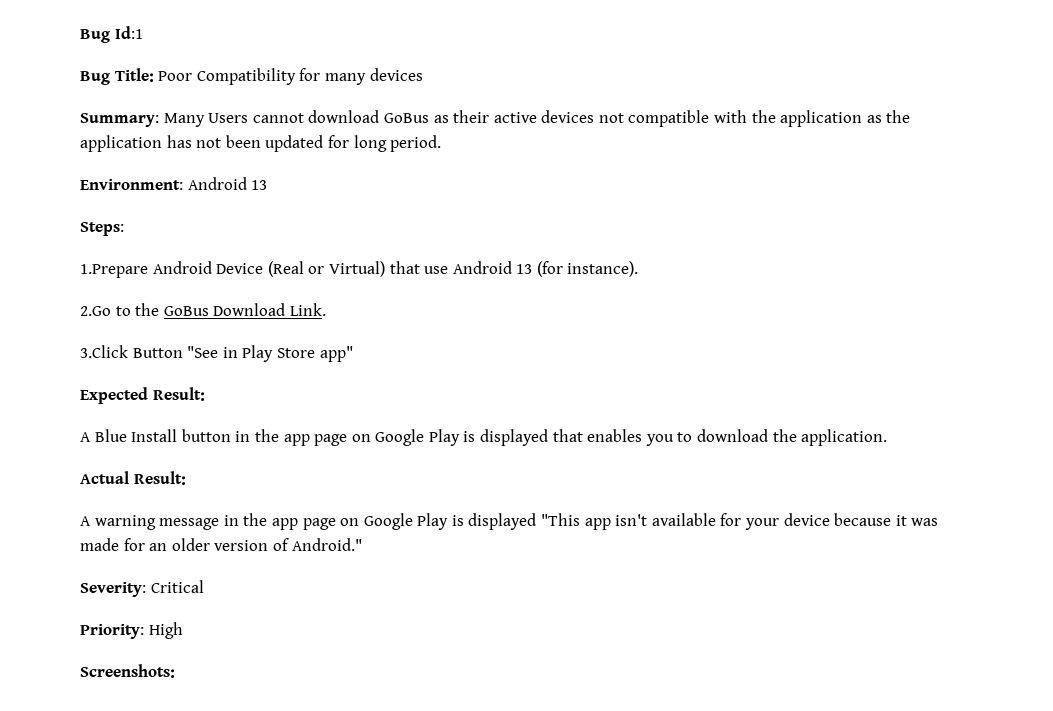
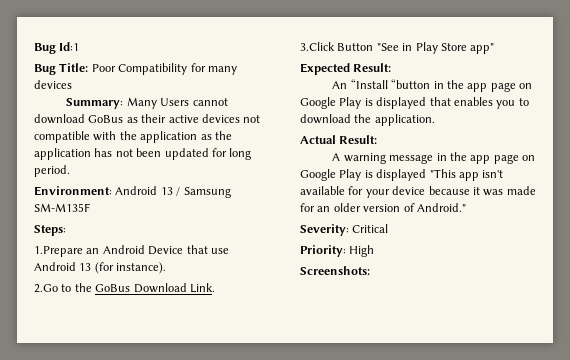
- Environment: Android 13
+ Environment: Android 13 / Samsung SM-M135F
- 1.Prepare Android Device (Real or Virtual) that use Android 13 (for instance).
+ 1.Prepare an Android Device that use Android 13 (for instance).
- A Blue Install button in the app page on Google Play is displayed that enables you to download the application.
+ An “Install “button in the app page on Google Play is displayed that enables you to download the application.

